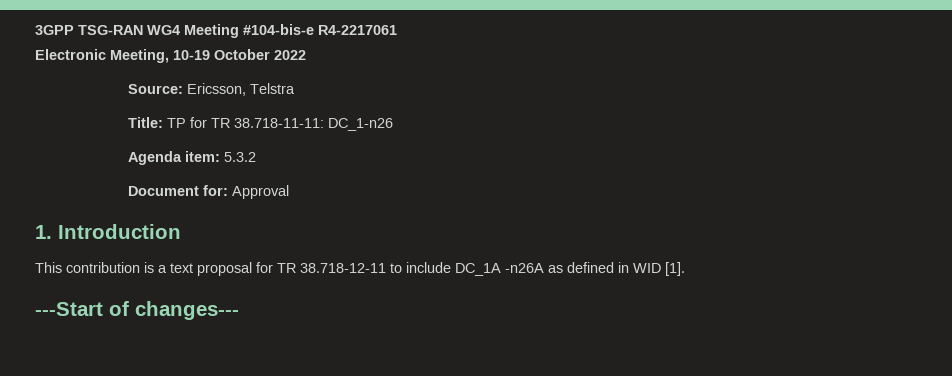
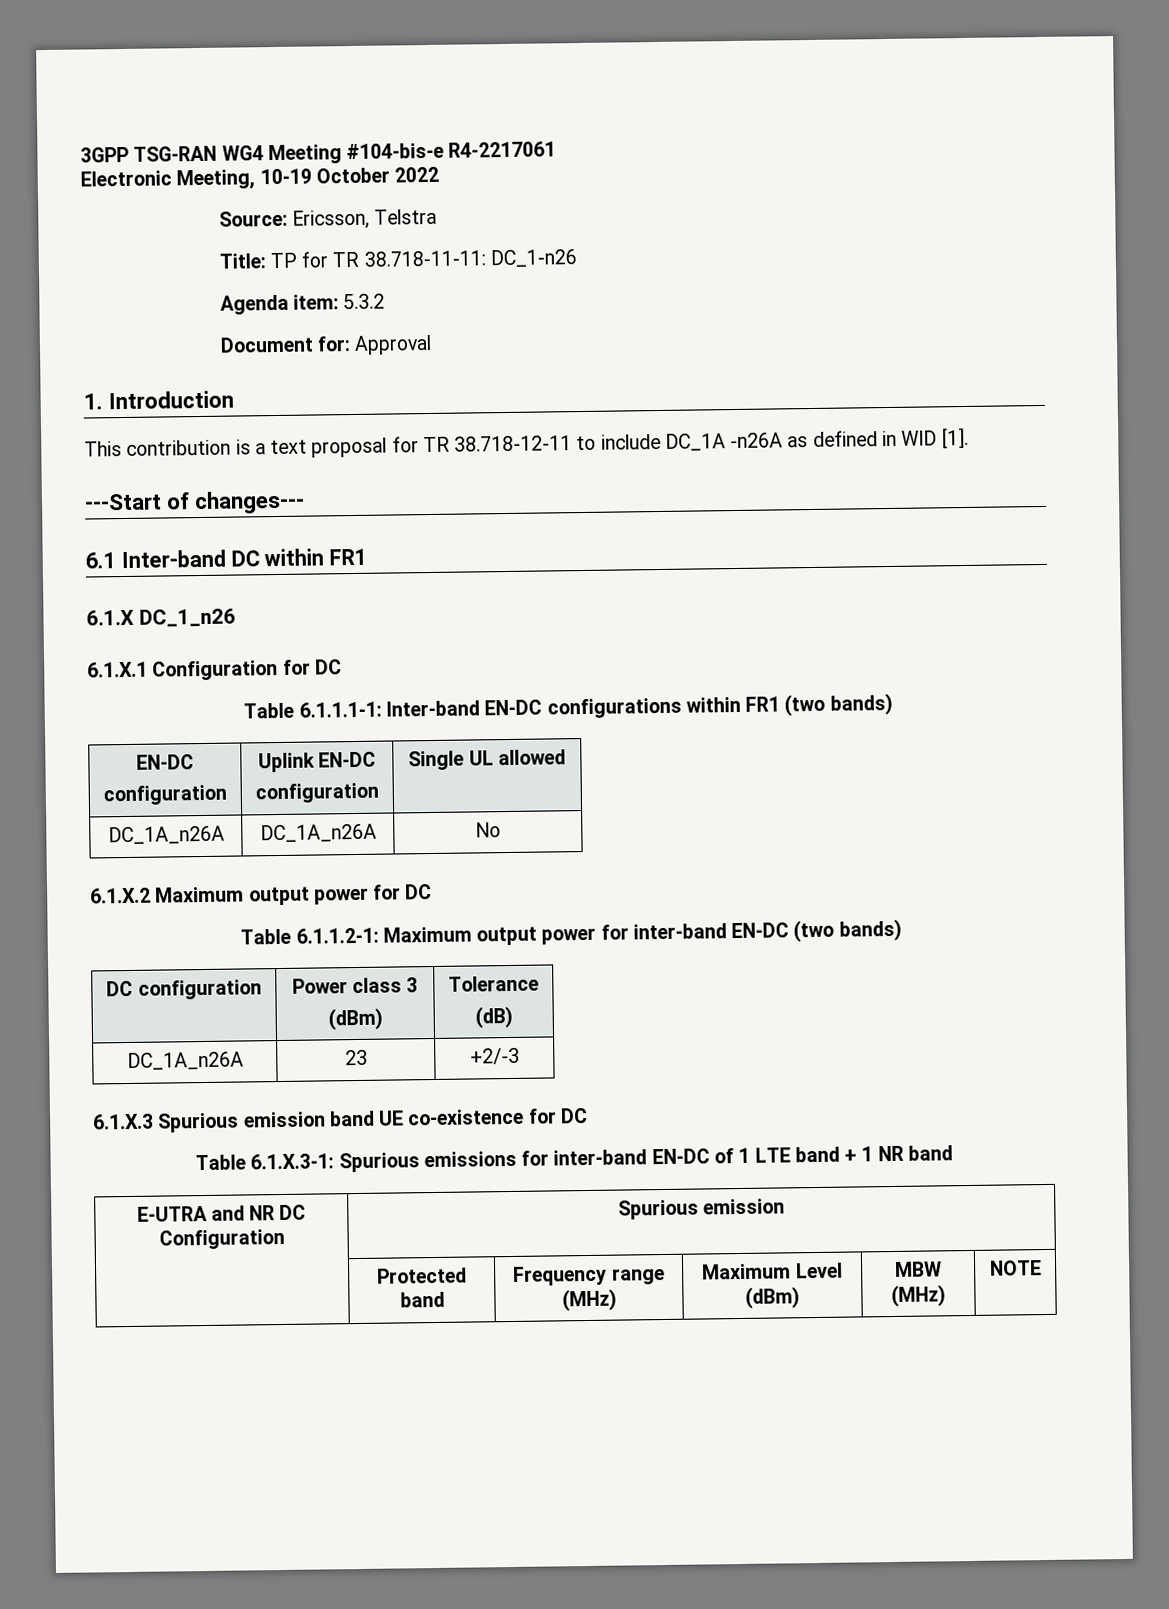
+ 6.1 Inter-band DC within FR1
+ 6.1.X DC_1_n26
+ 6.1.X.1 Configuration for DC
+ Table 6.1.1.1-1: Inter-band EN-DC configurations within FR1 (two bands)
+ EN-DC
+ configuration | Uplink EN-DC
+ configuration | Single UL allowed
+ DC_1A_n26A | DC_1A_n26A | No
+ 6.1.X.2 Maximum output power for DC
+ Table 6.1.1.2-1: Maximum output power for inter-band EN-DC (two bands)
+ DC configuration | Power class 3
+ (dBm) | Tolerance
+ (dB)
+ DC_1A_n26A | 23 | +2/-3
+ 6.1.X.3 Spurious emission band UE co-existence for DC
+ Table 6.1.X.3-1: Spurious emissions for inter-band EN-DC of 1 LTE band + 1 NR band
+ E-UTRA and NR DC Configuration | Spurious emission
+ | Protected band | Frequency range (MHz) | Maximum Level (dBm) | MBW (MHz) | NOTE

